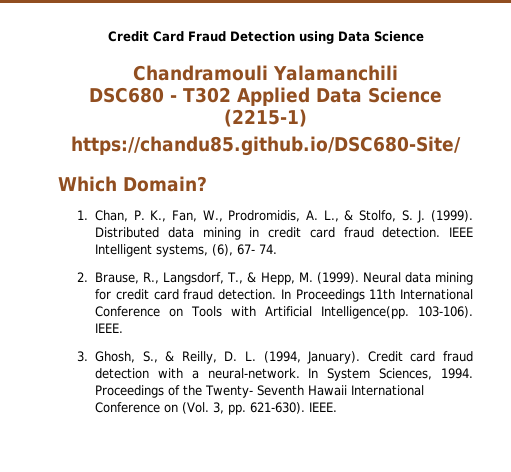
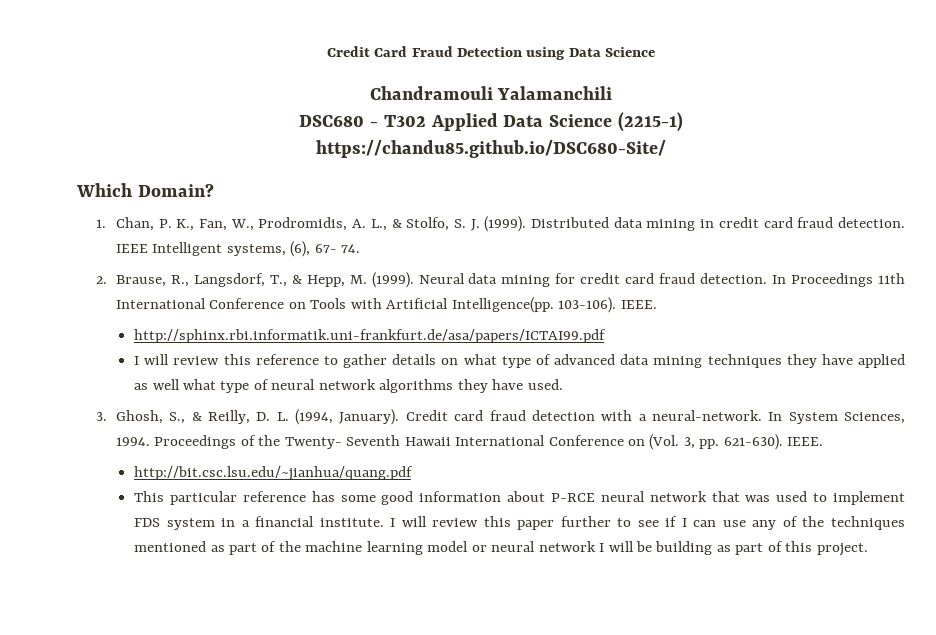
+ http://sphinx.rbi.informatik.uni-frankfurt.de/asa/papers/ICTAI99.pdf
+ I will review this reference to gather details on what type of advanced data mining techniques they have applied as well what type of neural network algorithms they have used.
+ http://bit.csc.lsu.edu/~jianhua/quang.pdf
+ This particular reference has some good information about P-RCE neural network that was used to implement FDS system in a financial institute. I will review this paper further to see if I can use any of the techniques mentioned as part of the machine learning model or neural network I will be building as part of this project.

